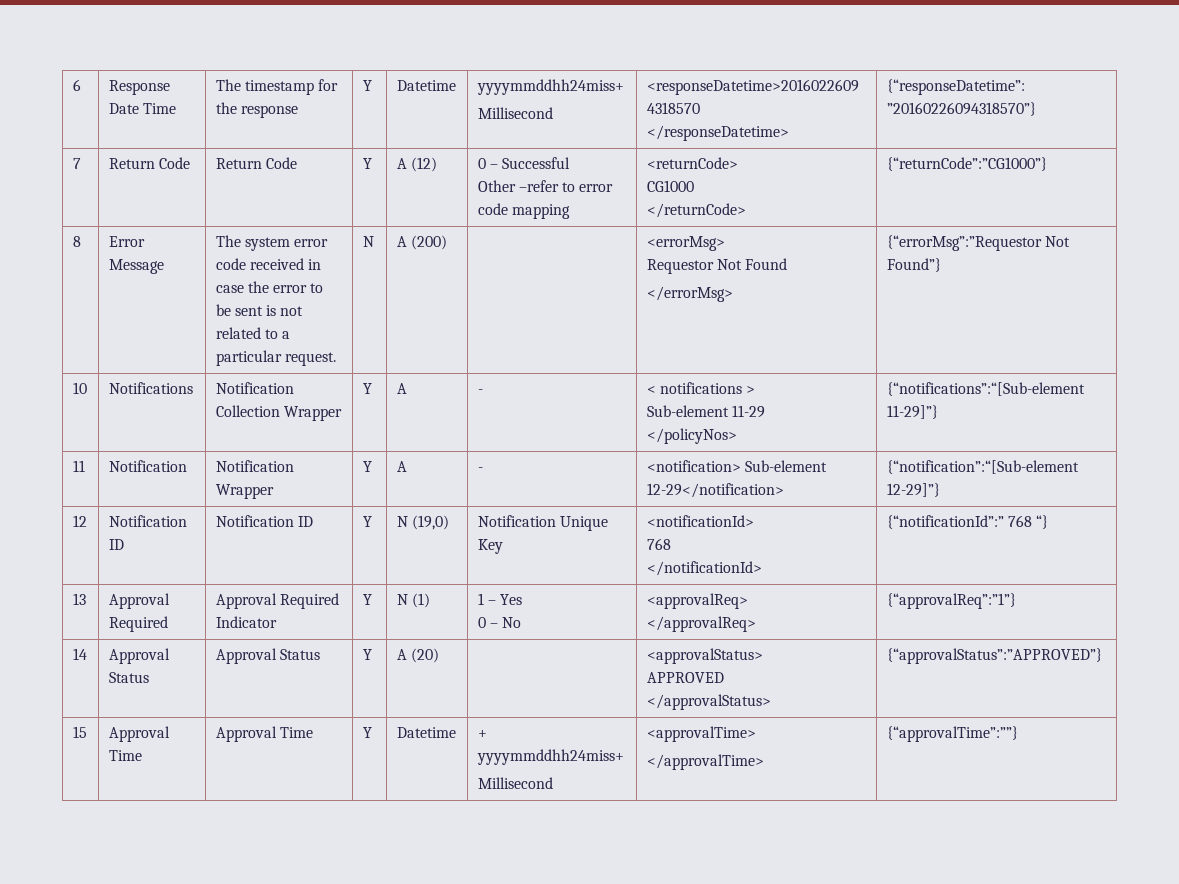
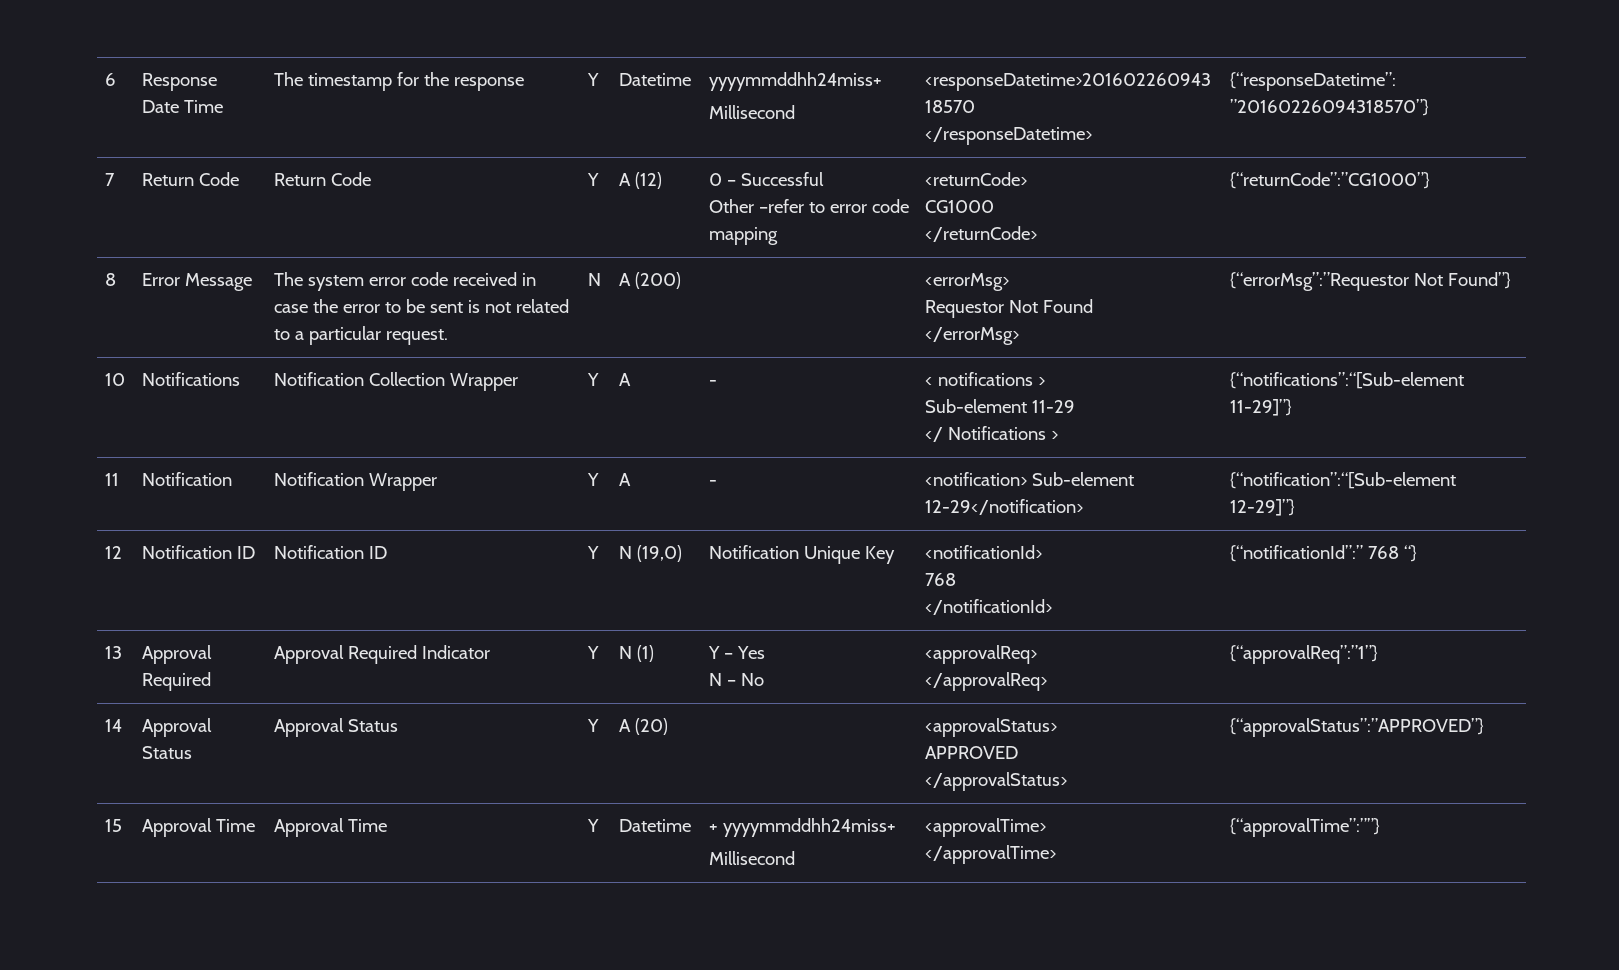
  10 | Notifications | Notification Collection Wrapper | Y | A | - | < notifications >
  Sub-element 11-29
- </policyNos> | {“notifications”:“[Sub-element 11-29]”}
+ </ Notifications > | {“notifications”:“[Sub-element 11-29]”}
- 13 | Approval Required | Approval Required Indicator | Y | N (1) | 1 – Yes
- 0 – No | <approvalReq>
+ 13 | Approval Required | Approval Required Indicator | Y | N (1) | Y – Yes
+ N – No | <approvalReq>

